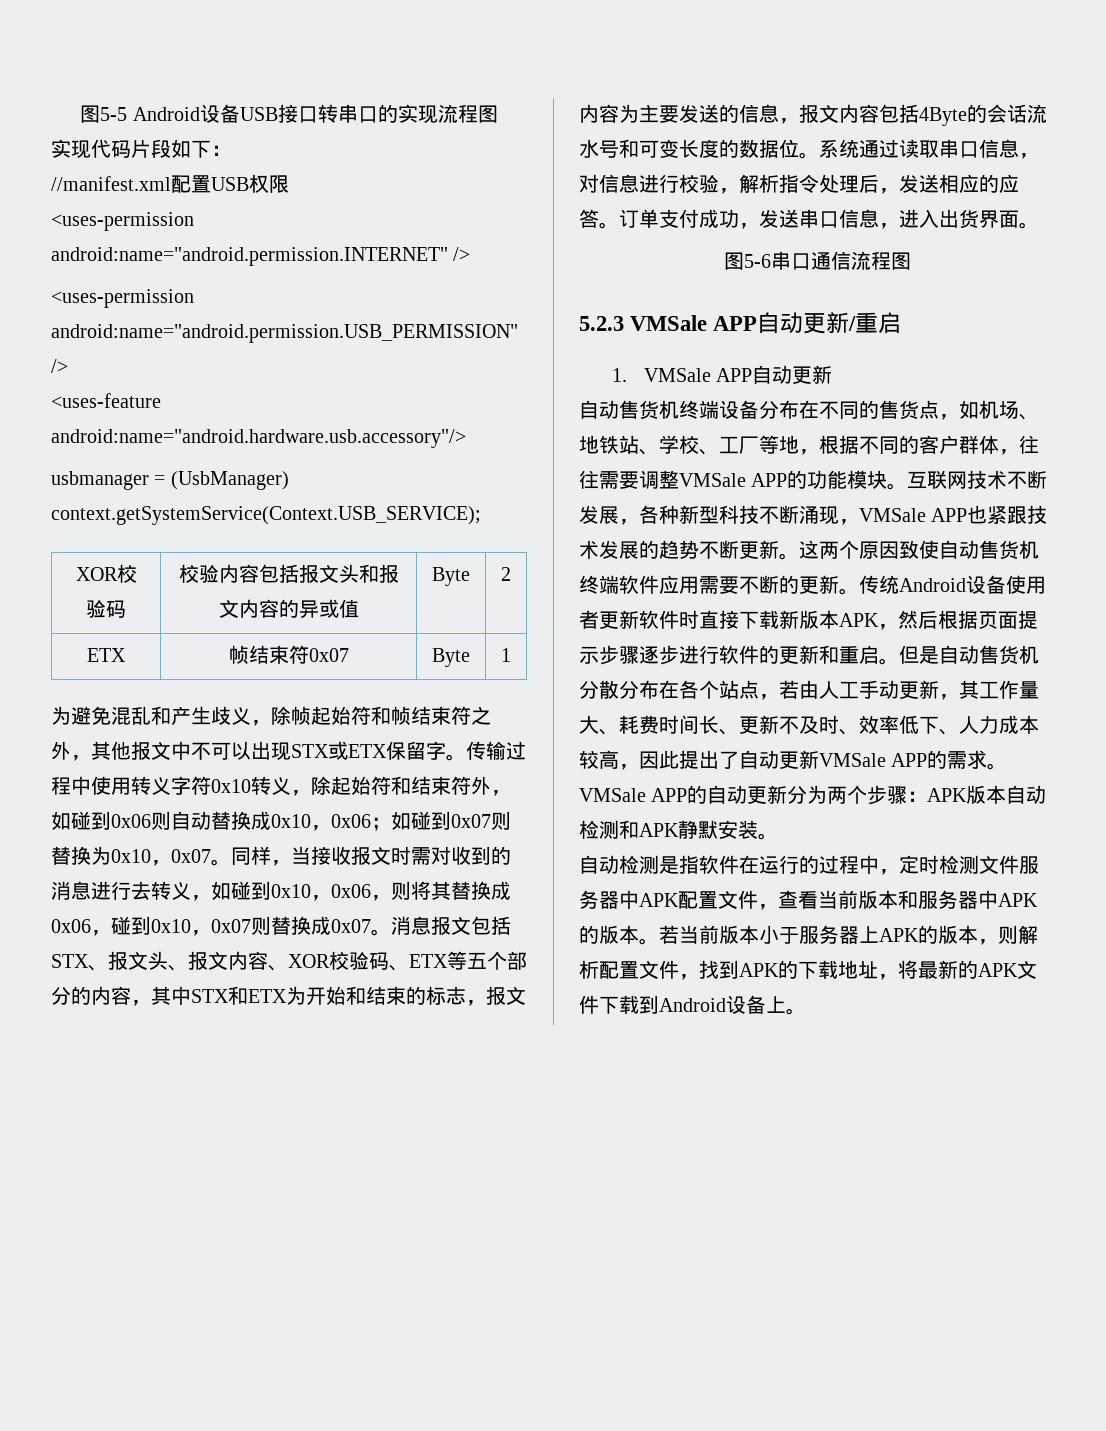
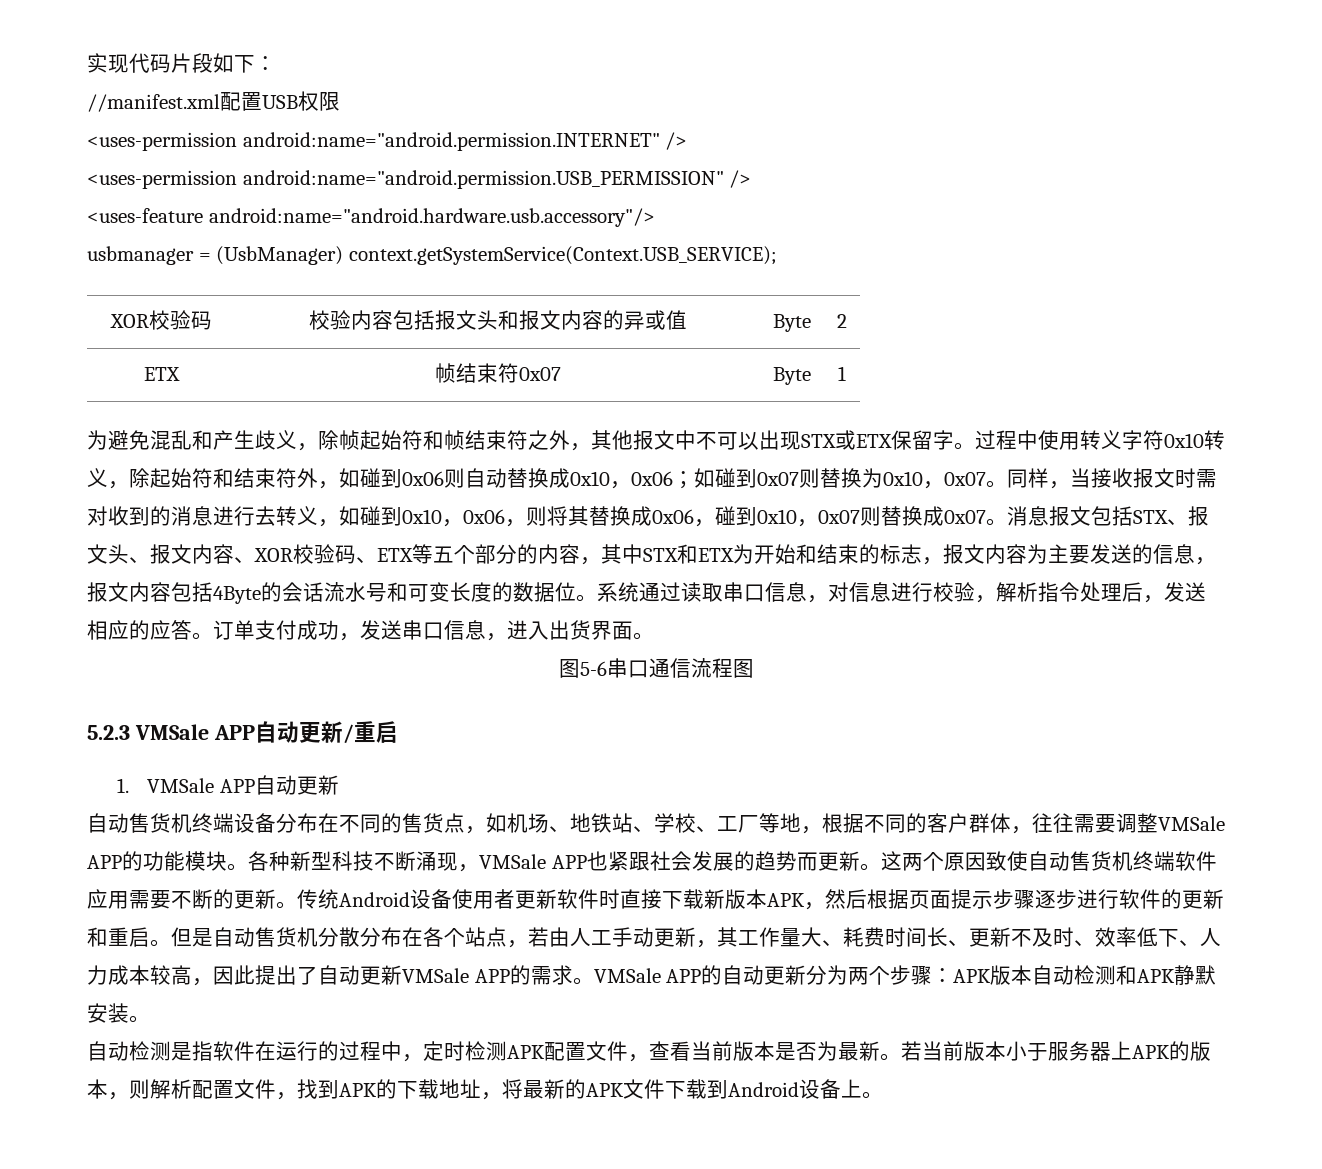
- 图5-5 Android设备USB接口转串口的实现流程图
- 传输过程中使用转义字符0x10转义，除起始符和结束符外，如碰到0x06则自动替换成0x10，0x06；如碰到0x07则替换为0x10，0x07。
+ 过程中使用转义字符0x10转义，除起始符和结束符外，如碰到0x06则自动替换成0x10，0x06；如碰到0x07则替换为0x10，0x07。
- 互联网技术不断发展，各种新型科技不断涌现，VMSale APP也紧跟技术发展的趋势不断更新。
+ 各种新型科技不断涌现，VMSale APP也紧跟社会发展的趋势而更新。
- 自动检测是指软件在运行的过程中，定时检测文件服务器中APK配置文件，查看当前版本和服务器中APK的版本。
+ 自动检测是指软件在运行的过程中，定时检测APK配置文件，查看当前版本是否为最新。

